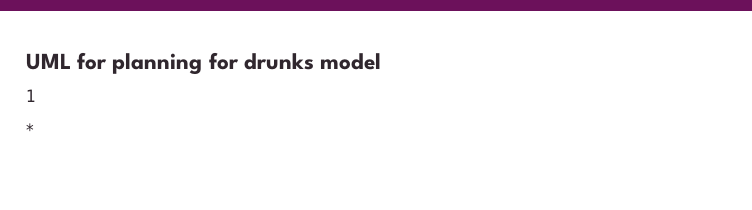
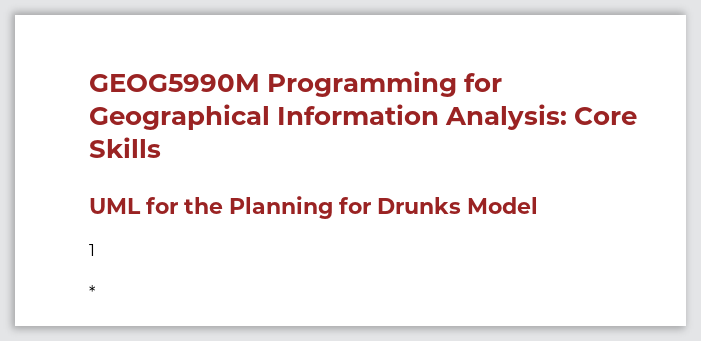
- UML for planning for drunks model
+ GEOG5990M Programming for Geographical Information Analysis: Core Skills
+ UML for the Planning for Drunks Model

